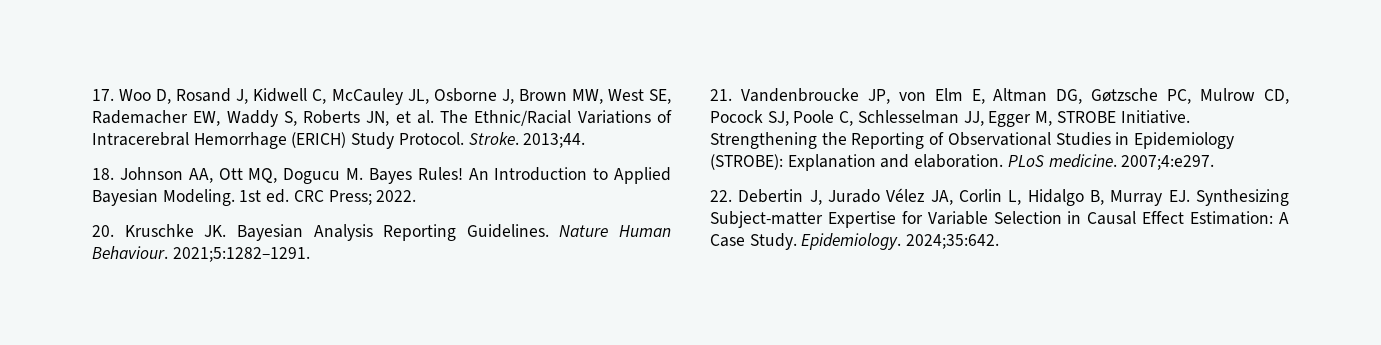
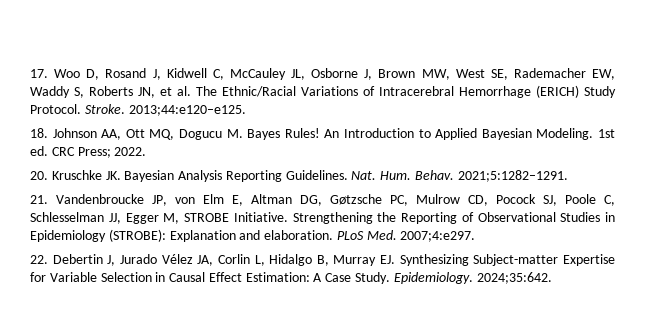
- 2013;44.
+ 2013;44:e120–e125.
- Nature Human Behaviour.
+ Nat. Hum. Behav.
- PLoS medicine. 2007;4:e297.
+ PLoS Med. 2007;4:e297.

